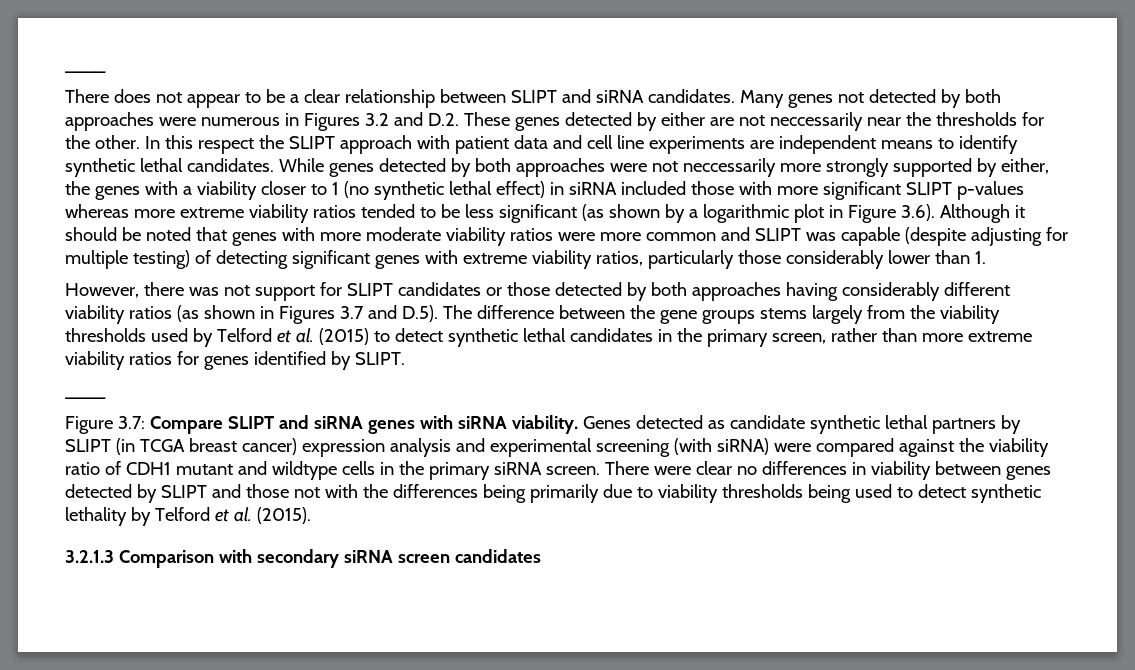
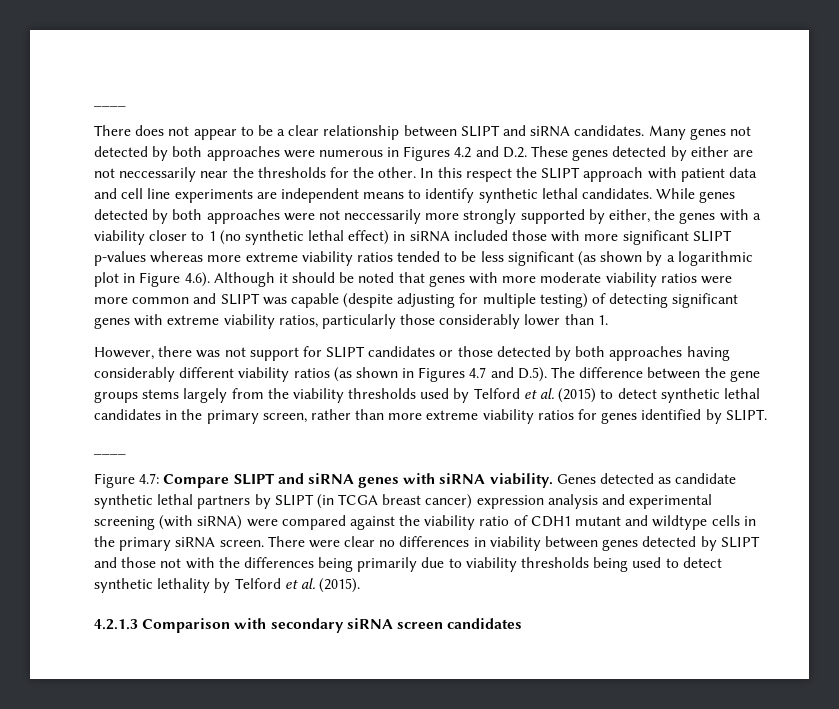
- Many genes not detected by both approaches were numerous in Figures 3.2 and D.2. These genes detected by either are not neccessarily near the thresholds for the other.
+ Many genes not detected by both approaches were numerous in Figures 4.2 and D.2. These genes detected by either are not neccessarily near the thresholds for the other.
- While genes detected by both approaches were not neccessarily more strongly supported by either, the genes with a viability closer to 1 (no synthetic lethal effect) in siRNA included those with more significant SLIPT p-values whereas more extreme viability ratios tended to be less significant (as shown by a logarithmic plot in Figure 3.6). Although it should be noted that genes with more moderate viability ratios were more common and SLIPT was capable (despite adjusting for multiple testing) of detecting significant genes with extreme viability ratios, particularly those considerably lower than 1.
+ While genes detected by both approaches were not neccessarily more strongly supported by either, the genes with a viability closer to 1 (no synthetic lethal effect) in siRNA included those with more significant SLIPT p-values whereas more extreme viability ratios tended to be less significant (as shown by a logarithmic plot in Figure 4.6). Although it should be noted that genes with more moderate viability ratios were more common and SLIPT was capable (despite adjusting for multiple testing) of detecting significant genes with extreme viability ratios, particularly those considerably lower than 1.
- However, there was not support for SLIPT candidates or those detected by both approaches having considerably different viability ratios (as shown in Figures 3.7 and D.5). The difference between the gene groups stems largely from the viability thresholds used by Telford et al. (2015) to detect synthetic lethal candidates in the primary screen, rather than more extreme viability ratios for genes identified by SLIPT.
+ However, there was not support for SLIPT candidates or those detected by both approaches having considerably different viability ratios (as shown in Figures 4.7 and D.5). The difference between the gene groups stems largely from the viability thresholds used by Telford et al. (2015) to detect synthetic lethal candidates in the primary screen, rather than more extreme viability ratios for genes identified by SLIPT.
- Figure 3.7: Compare SLIPT and siRNA genes with siRNA viability.
+ Figure 4.7: Compare SLIPT and siRNA genes with siRNA viability.
- 3.2.1.3 Comparison with secondary siRNA screen candidates
+ 4.2.1.3 Comparison with secondary siRNA screen candidates

